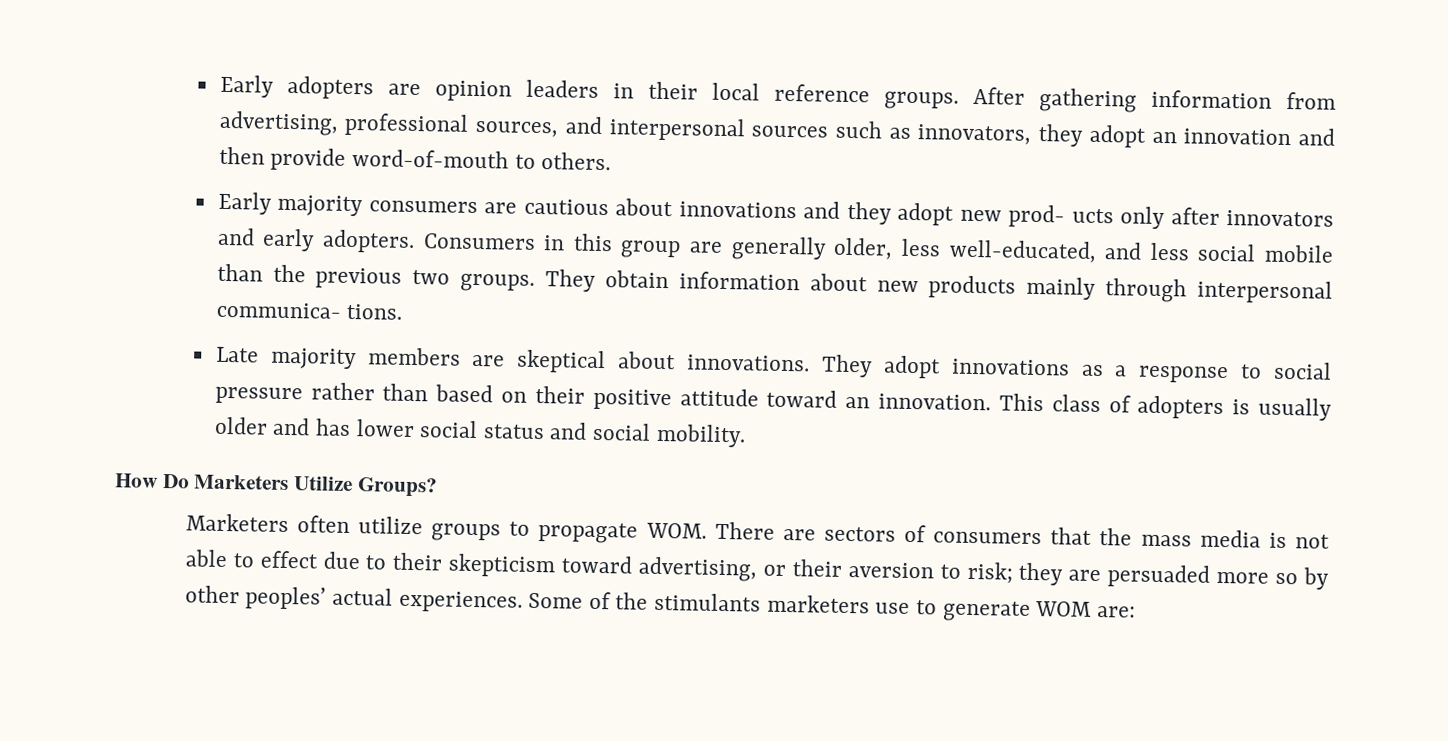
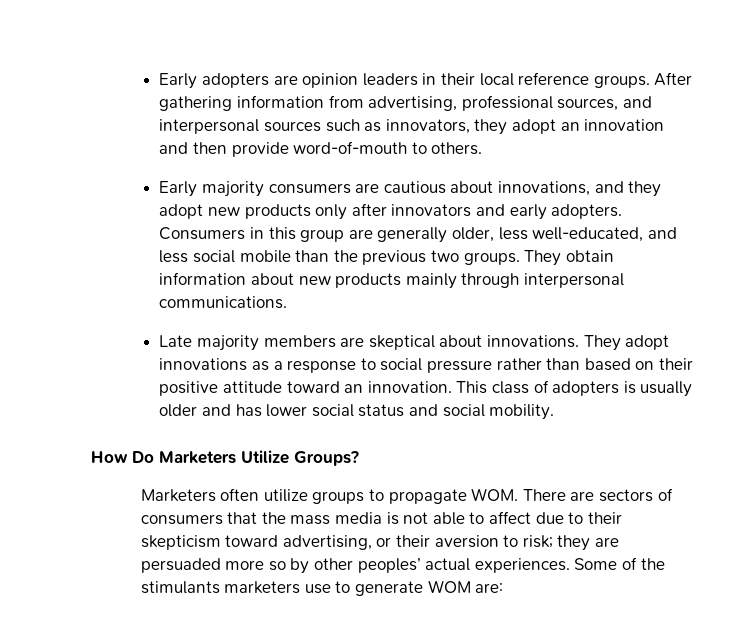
- Early majority consumers are cautious about innovations and they adopt new prod- ucts only after innovators and early adopters.
+ Early majority consumers are cautious about innovations, and they adopt new products only after innovators and early adopters.
- They obtain information about new products mainly through interpersonal communica- tions.
+ They obtain information about new products mainly through interpersonal communications.
- Marketers often utilize groups to propagate WOM. There are sectors of consumers that the mass media is not able to effect due to their skepticism toward advertising, or their aversion to risk; they are persuaded more so by other peoples’ actual experiences.
+ Marketers often utilize groups to propagate WOM. There are sectors of consumers that the mass media is not able to affect due to their skepticism toward advertising, or their aversion to risk; they are persuaded more so by other peoples’ actual experiences.

